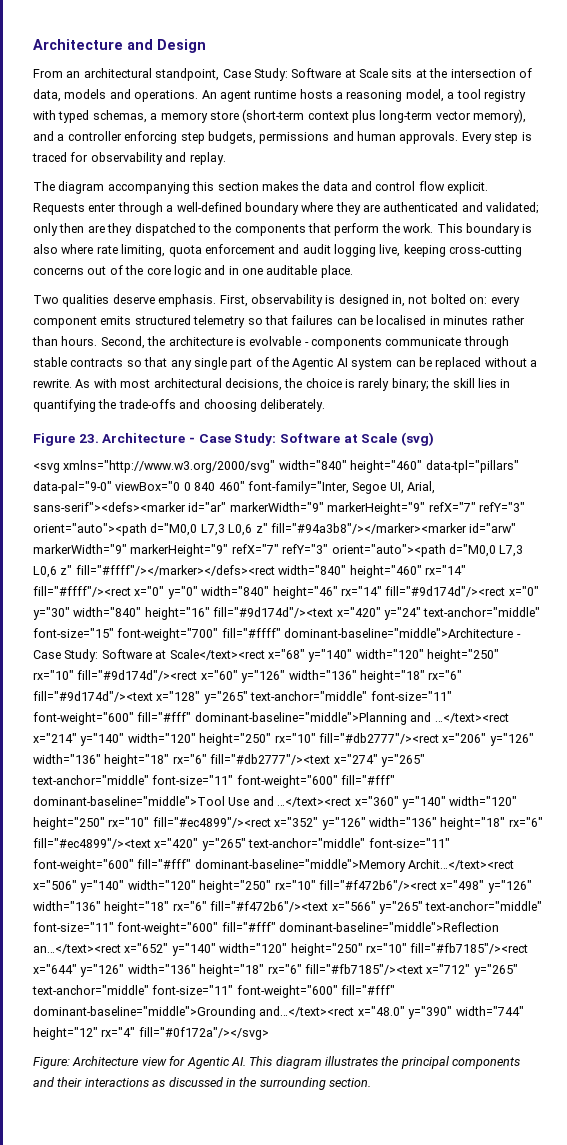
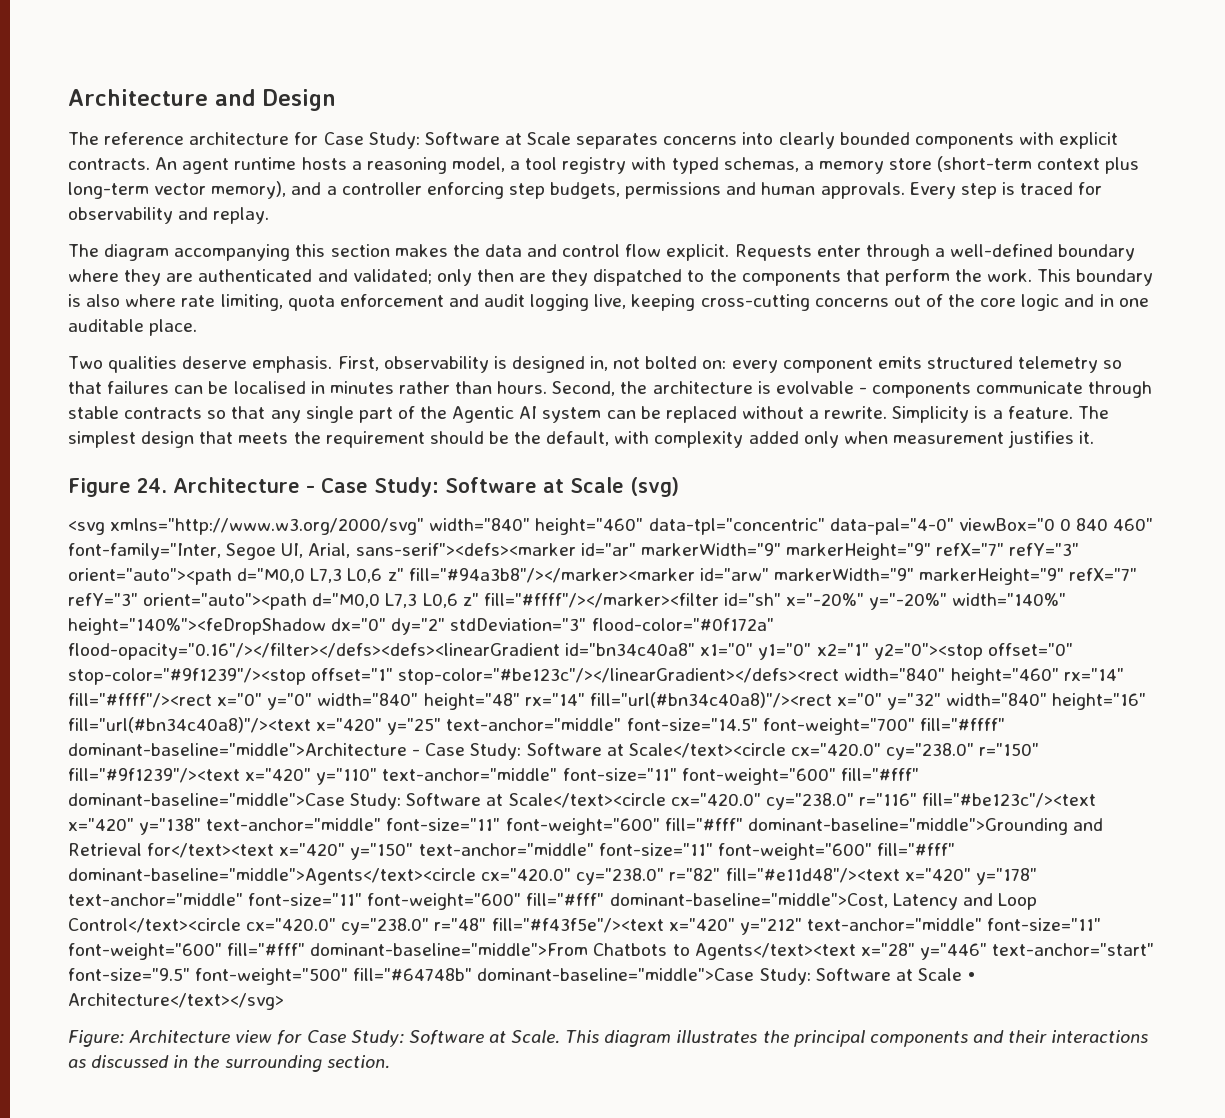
- From an architectural standpoint, Case Study: Software at Scale sits at the intersection of data, models and operations.
+ The reference architecture for Case Study: Software at Scale separates concerns into clearly bounded components with explicit contracts.
- As with most architectural decisions, the choice is rarely binary; the skill lies in quantifying the trade-offs and choosing deliberately.
+ Simplicity is a feature. The simplest design that meets the requirement should be the default, with complexity added only when measurement justifies it.
- Figure 23. Architecture - Case Study: Software at Scale (svg)
+ Figure 24. Architecture - Case Study: Software at Scale (svg)
- <svg xmlns="http://www.w3.org/2000/svg" width="840" height="460" data-tpl="pillars" data-pal="9-0" viewBox="0 0 840 460" font-family="Inter, Segoe UI, Arial, sans-serif"><defs><marker id="ar" markerWidth="9" markerHeight="9" refX="7" refY="3" orient="auto"><path d="M0,0 L7,3 L0,6 z" fill="#94a3b8"/></marker><marker id="arw" markerWidth="9" markerHeight="9" refX="7" refY="3" orient="auto"><path d="M0,0 L7,3 L0,6 z" fill="#ffff"/></marker></defs><rect width="840" height="460" rx="14" fill="#ffff"/><rect x="0" y="0" width="840" height="46" rx="14" fill="#9d174d"/><rect x="0" y="30" width="840" height="16" fill="#9d174d"/><text x="420" y="24" text-anchor="middle" font-size="15" font-weight="700" fill="#ffff" dominant-baseline="middle">Architecture - Case Study: Software at Scale</text><rect x="68" y="140" width="120" height="250" rx="10" fill="#9d174d"/><rect x="60" y="126" width="136" height="18" rx="6" fill="#9d174d"/><text x="128" y="265" text-anchor="middle" font-size="11" font-weight="600" fill="#fff" dominant-baseline="middle">Planning and …</text><rect x="214" y="140" width="120" height="250" rx="10" fill="#db2777"/><rect x="206" y="126" width="136" height="18" rx="6" fill="#db2777"/><text x="274" y="265" text-anchor="middle" font-size="11" font-weight="600" fill="#fff" dominant-baseline="middle">Tool Use and …</text><rect x="360" y="140" width="120" height="250" rx="10" fill="#ec4899"/><rect x="352" y="126" width="136" height="18" rx="6" fill="#ec4899"/><text x="420" y="265" text-anchor="middle" font-size="11" font-weight="600" fill="#fff" dominant-baseline="middle">Memory Archit…</text><rect x="506" y="140" width="120" height="250" rx="10" fill="#f472b6"/><rect x="498" y="126" width="136" height="18" rx="6" fill="#f472b6"/><text x="566" y="265" text-anchor="middle" font-size="11" font-weight="600" fill="#fff" dominant-baseline="middle">Reflection an…</text><rect x="652" y="140" width="120" height="250" rx="10" fill="#fb7185"/><rect x="644" y="126" width="136" height="18" rx="6" fill="#fb7185"/><text x="712" y="265" text-anchor="middle" font-size="11" font-weight="600" fill="#fff" dominant-baseline="middle">Grounding and…</text><rect x="48.0" y="390" width="744" height="12" rx="4" fill="#0f172a"/></svg>
+ <svg xmlns="http://www.w3.org/2000/svg" width="840" height="460" data-tpl="concentric" data-pal="4-0" viewBox="0 0 840 460" font-family="Inter, Segoe UI, Arial, sans-serif"><defs><marker id="ar" markerWidth="9" markerHeight="9" refX="7" refY="3" orient="auto"><path d="M0,0 L7,3 L0,6 z" fill="#94a3b8"/></marker><marker id="arw" markerWidth="9" markerHeight="9" refX="7" refY="3" orient="auto"><path d="M0,0 L7,3 L0,6 z" fill="#ffff"/></marker><filter id="sh" x="-20%" y="-20%" width="140%" height="140%"><feDropShadow dx="0" dy="2" stdDeviation="3" flood-color="#0f172a" flood-opacity="0.16"/></filter></defs><defs><linearGradient id="bn34c40a8" x1="0" y1="0" x2="1" y2="0"><stop offset="0" stop-color="#9f1239"/><stop offset="1" stop-color="#be123c"/></linearGradient></defs><rect width="840" height="460" rx="14" fill="#ffff"/><rect x="0" y="0" width="840" height="48" rx="14" fill="url(#bn34c40a8)"/><rect x="0" y="32" width="840" height="16" fill="url(#bn34c40a8)"/><text x="420" y="25" text-anchor="middle" font-size="14.5" font-weight="700" fill="#ffff" dominant-baseline="middle">Architecture - Case Study: Software at Scale</text><circle cx="420.0" cy="238.0" r="150" fill="#9f1239"/><text x="420" y="110" text-anchor="middle" font-size="11" font-weight="600" fill="#fff" dominant-baseline="middle">Case Study: Software at Scale</text><circle cx="420.0" cy="238.0" r="116" fill="#be123c"/><text x="420" y="138" text-anchor="middle" font-size="11" font-weight="600" fill="#fff" dominant-baseline="middle">Grounding and Retrieval for</text><text x="420" y="150" text-anchor="middle" font-size="11" font-weight="600" fill="#fff" dominant-baseline="middle">Agents</text><circle cx="420.0" cy="238.0" r="82" fill="#e11d48"/><text x="420" y="178" text-anchor="middle" font-size="11" font-weight="600" fill="#fff" dominant-baseline="middle">Cost, Latency and Loop Control</text><circle cx="420.0" cy="238.0" r="48" fill="#f43f5e"/><text x="420" y="212" text-anchor="middle" font-size="11" font-weight="600" fill="#fff" dominant-baseline="middle">From Chatbots to Agents</text><text x="28" y="446" text-anchor="start" font-size="9.5" font-weight="500" fill="#64748b" dominant-baseline="middle">Case Study: Software at Scale • Architecture</text></svg>
- Figure: Architecture view for Agentic AI. This diagram illustrates the principal components and their interactions as discussed in the surrounding section.
+ Figure: Architecture view for Case Study: Software at Scale. This diagram illustrates the principal components and their interactions as discussed in the surrounding section.

